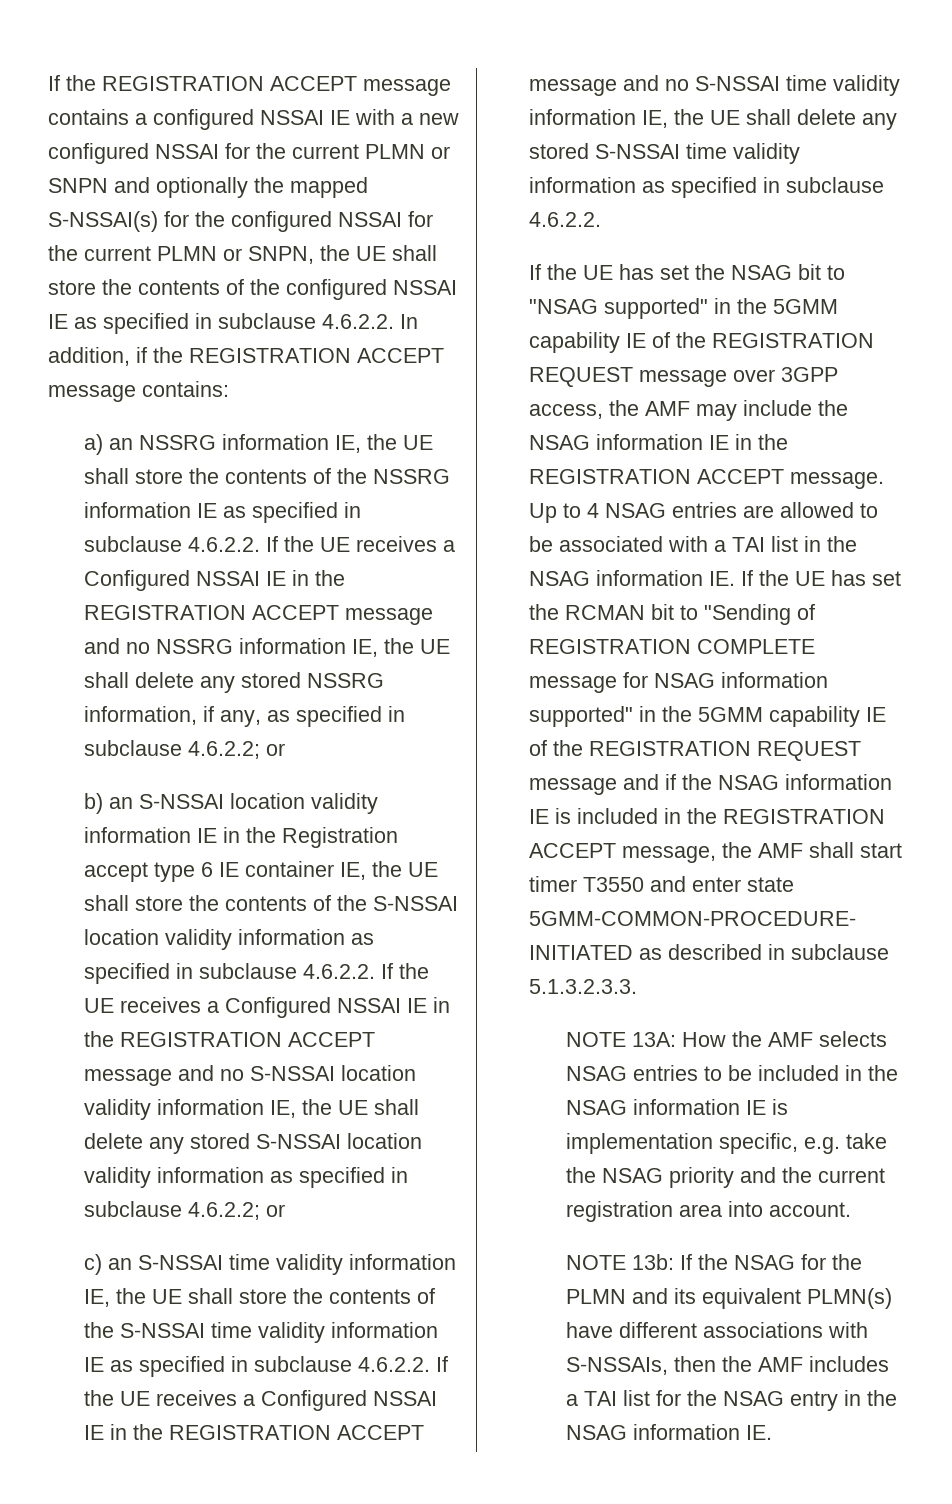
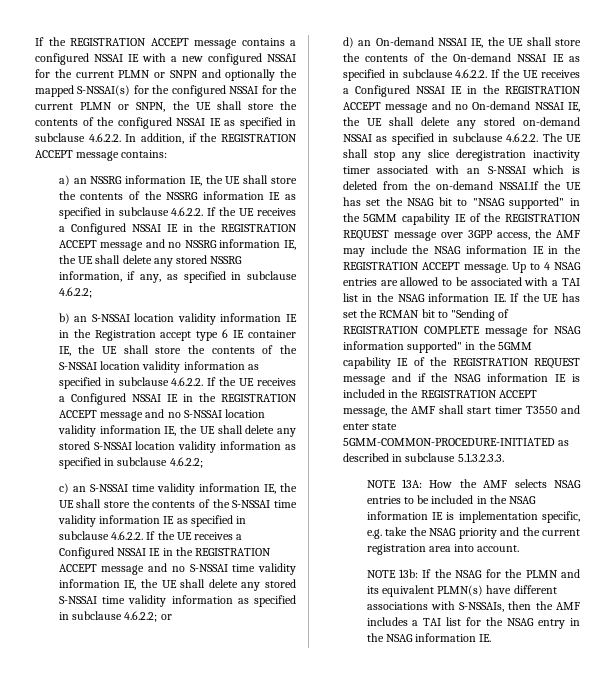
- a) an NSSRG information IE, the UE shall store the contents of the NSSRG information IE as specified in subclause 4.6.2.2. If the UE receives a Configured NSSAI IE in the REGISTRATION ACCEPT message and no NSSRG information IE, the UE shall delete any stored NSSRG information, if any, as specified in subclause 4.6.2.2; or
+ a) an NSSRG information IE, the UE shall store the contents of the NSSRG information IE as specified in subclause 4.6.2.2. If the UE receives a Configured NSSAI IE in the REGISTRATION ACCEPT message and no NSSRG information IE, the UE shall delete any stored NSSRG information, if any, as specified in subclause 4.6.2.2;
- b) an S-NSSAI location validity information IE in the Registration accept type 6 IE container IE, the UE shall store the contents of the S-NSSAI location validity information as specified in subclause 4.6.2.2. If the UE receives a Configured NSSAI IE in the REGISTRATION ACCEPT message and no S-NSSAI location validity information IE, the UE shall delete any stored S-NSSAI location validity information as specified in subclause 4.6.2.2; or
+ b) an S-NSSAI location validity information IE in the Registration accept type 6 IE container IE, the UE shall store the contents of the S-NSSAI location validity information as specified in subclause 4.6.2.2. If the UE receives a Configured NSSAI IE in the REGISTRATION ACCEPT message and no S-NSSAI location validity information IE, the UE shall delete any stored S-NSSAI location validity information as specified in subclause 4.6.2.2;
- c) an S-NSSAI time validity information IE, the UE shall store the contents of the S-NSSAI time validity information IE as specified in subclause 4.6.2.2. If the UE receives a Configured NSSAI IE in the REGISTRATION ACCEPT message and no S-NSSAI time validity information IE, the UE shall delete any stored S-NSSAI time validity information as specified in subclause 4.6.2.2.
- If the UE has set the NSAG bit to "NSAG supported" in the 5GMM capability IE of the REGISTRATION REQUEST message over 3GPP access, the AMF may include the NSAG information IE in the REGISTRATION ACCEPT message.
+ c) an S-NSSAI time validity information IE, the UE shall store the contents of the S-NSSAI time validity information IE as specified in subclause 4.6.2.2. If the UE receives a Configured NSSAI IE in the REGISTRATION ACCEPT message and no S-NSSAI time validity information IE, the UE shall delete any stored S-NSSAI time validity information as specified in subclause 4.6.2.2; or
+ d) an On-demand NSSAI IE, the UE shall store the contents of the On-demand NSSAI IE as specified in subclause 4.6.2.2. If the UE receives a Configured NSSAI IE in the REGISTRATION ACCEPT message and no On-demand NSSAI IE, the UE shall delete any stored on-demand NSSAI as specified in subclause 4.6.2.2. The UE shall stop any slice deregistration inactivity timer associated with an S-NSSAI which is deleted from the on-demand NSSAI.If the UE has set the NSAG bit to "NSAG supported" in the 5GMM capability IE of the REGISTRATION REQUEST message over 3GPP access, the AMF may include the NSAG information IE in the REGISTRATION ACCEPT message.

